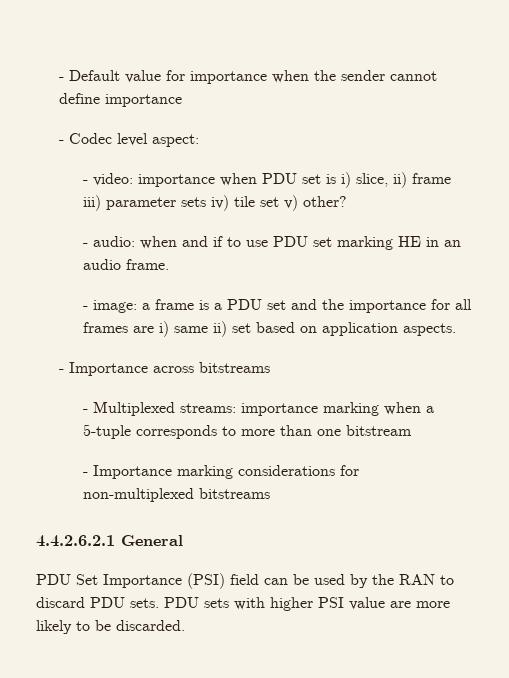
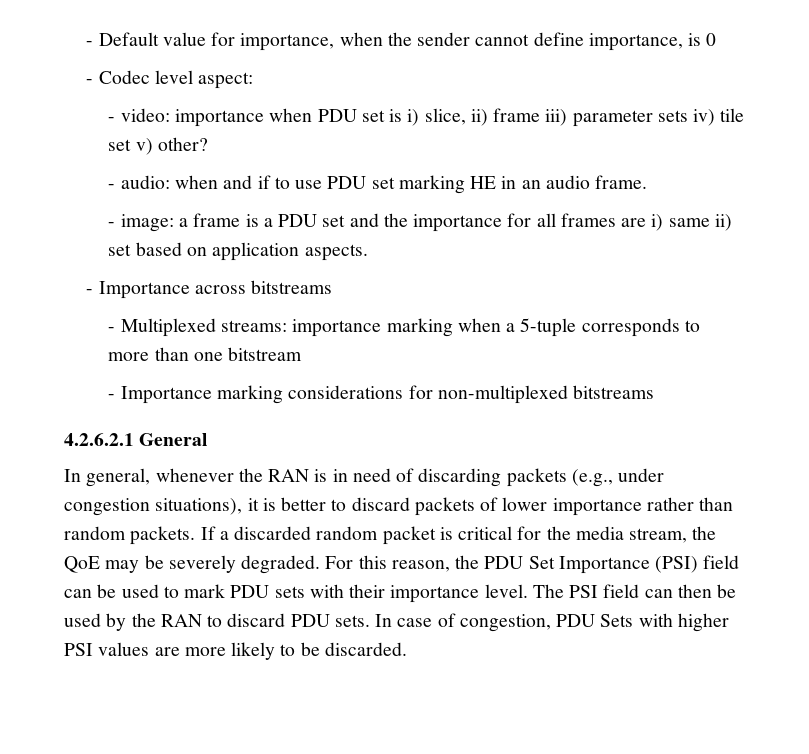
- - Default value for importance when the sender cannot define importance
+ - Default value for importance, when the sender cannot define importance, is 0
- 4.4.2.6.2.1 General
+ 4.2.6.2.1 General
- PDU Set Importance (PSI) field can be used by the RAN to discard PDU sets.
+ In general, whenever the RAN is in need of discarding packets (e.g., under congestion situations), it is better to discard packets of lower importance rather than random packets. If a discarded random packet is critical for the media stream, the QoE may be severely degraded. For this reason, the PDU Set Importance (PSI) field can be used to mark PDU sets with their importance level. The PSI field can then be used by the RAN to discard PDU sets.
- PDU sets with higher PSI value are more likely to be discarded.
+ In case of congestion, PDU Sets with higher PSI values are more likely to be discarded.

